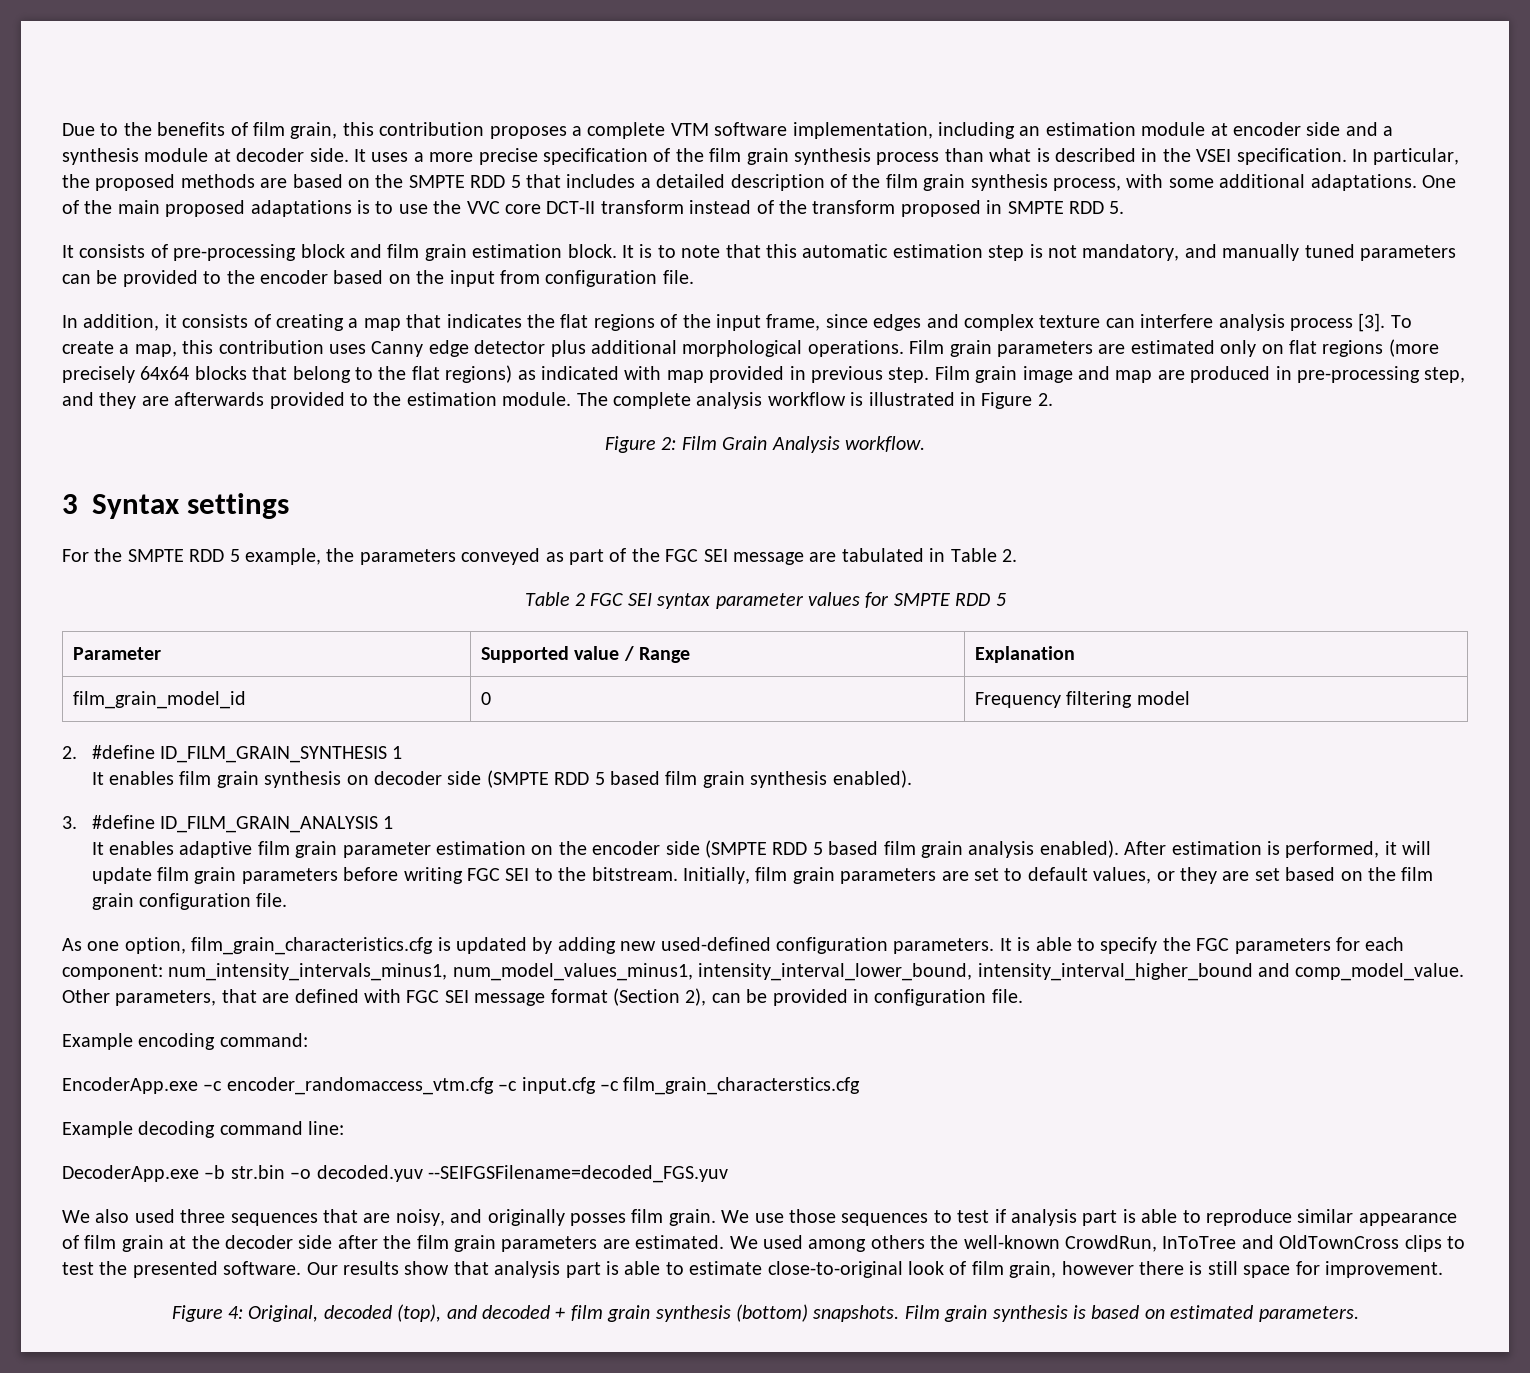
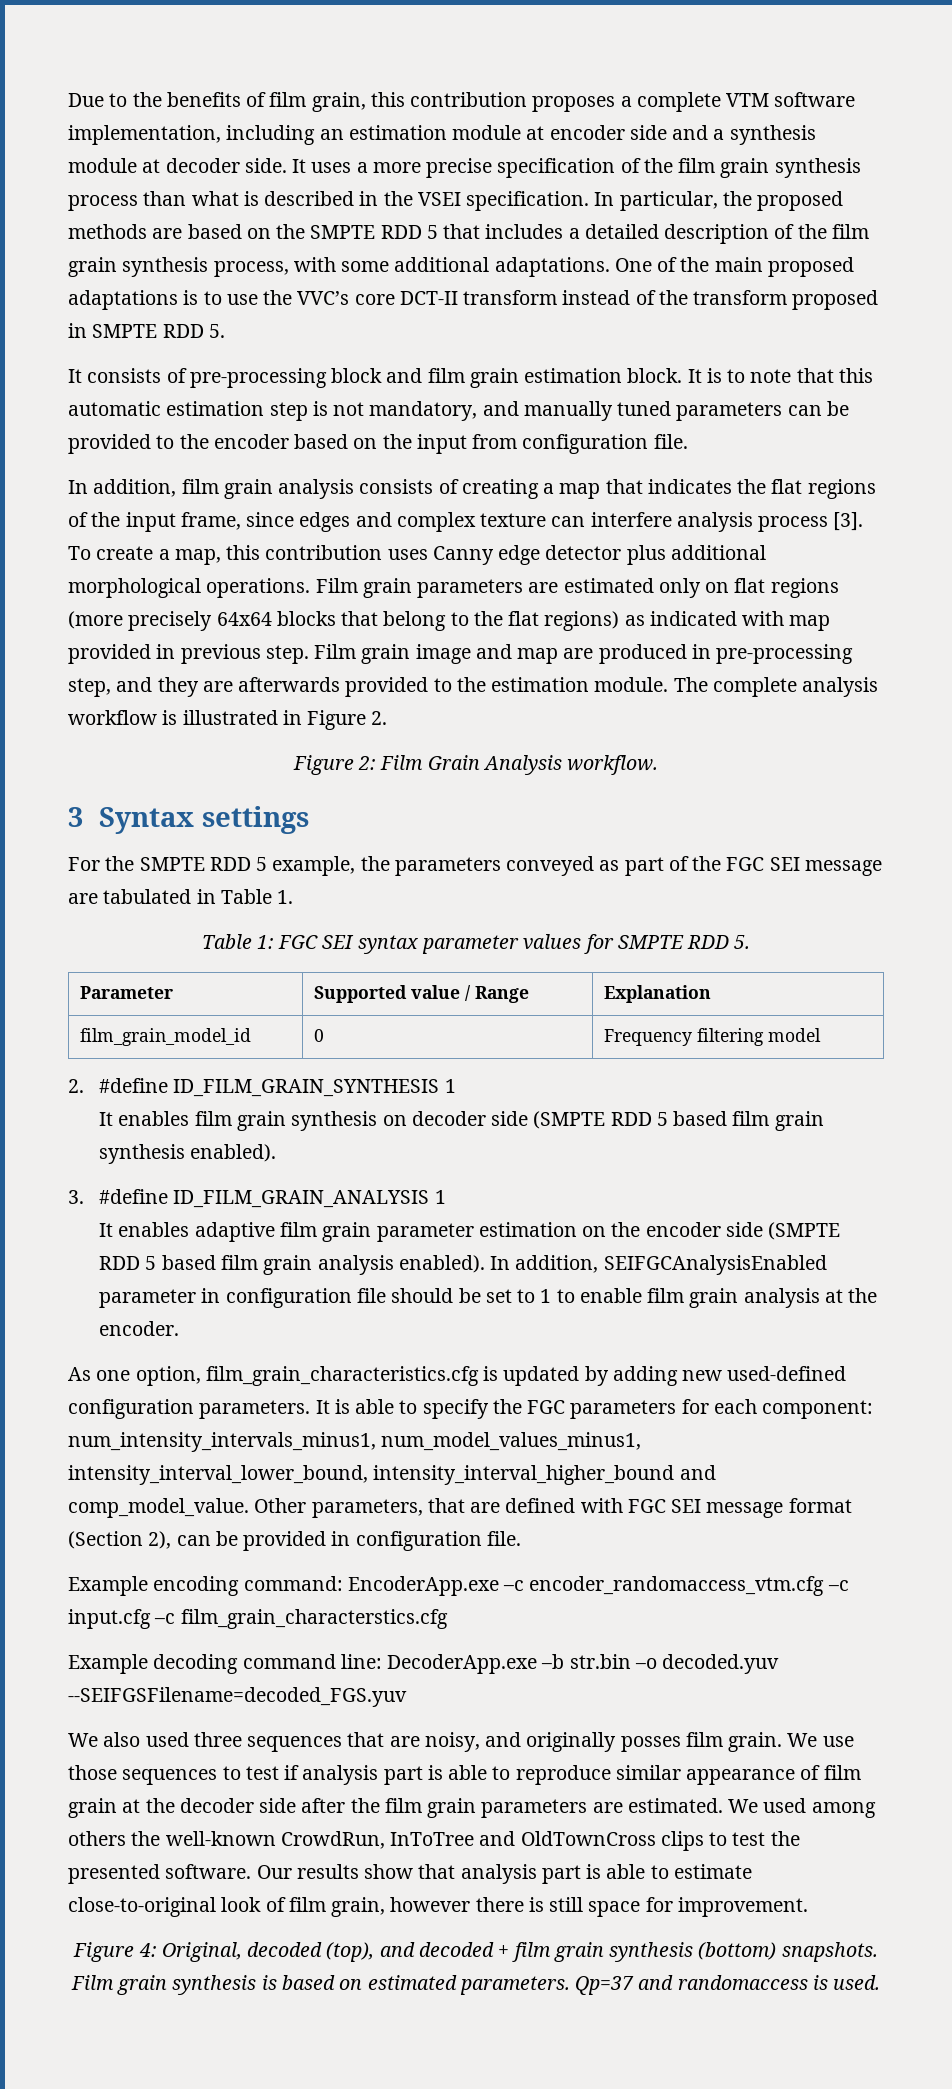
- One of the main proposed adaptations is to use the VVC core DCT-II transform instead of the transform proposed in SMPTE RDD 5.
+ One of the main proposed adaptations is to use the VVC’s core DCT-II transform instead of the transform proposed in SMPTE RDD 5.
- In addition, it consists of creating a map that indicates the flat regions of the input frame, since edges and complex texture can interfere analysis process [3].
+ In addition, film grain analysis consists of creating a map that indicates the flat regions of the input frame, since edges and complex texture can interfere analysis process [3].
- For the SMPTE RDD 5 example, the parameters conveyed as part of the FGC SEI message are tabulated in Table 2.
- Table 2 FGC SEI syntax parameter values for SMPTE RDD 5
+ For the SMPTE RDD 5 example, the parameters conveyed as part of the FGC SEI message are tabulated in Table 1.
+ Table 1: FGC SEI syntax parameter values for SMPTE RDD 5.
- After estimation is performed, it will update film grain parameters before writing FGC SEI to the bitstream. Initially, film grain parameters are set to default values, or they are set based on the film grain configuration file.
+ In addition, SEIFGCAnalysisEnabled parameter in configuration file should be set to 1 to enable film grain analysis at the encoder.
- Example encoding command:
- EncoderApp.exe –c encoder_randomaccess_vtm.cfg –c input.cfg –c film_grain_characterstics.cfg
+ Example encoding command: EncoderApp.exe –c encoder_randomaccess_vtm.cfg –c input.cfg –c film_grain_characterstics.cfg
- Example decoding command line:
- DecoderApp.exe –b str.bin –o decoded.yuv --SEIFGSFilename=decoded_FGS.yuv
+ Example decoding command line: DecoderApp.exe –b str.bin –o decoded.yuv --SEIFGSFilename=decoded_FGS.yuv
+ Qp=37 and randomaccess is used.

